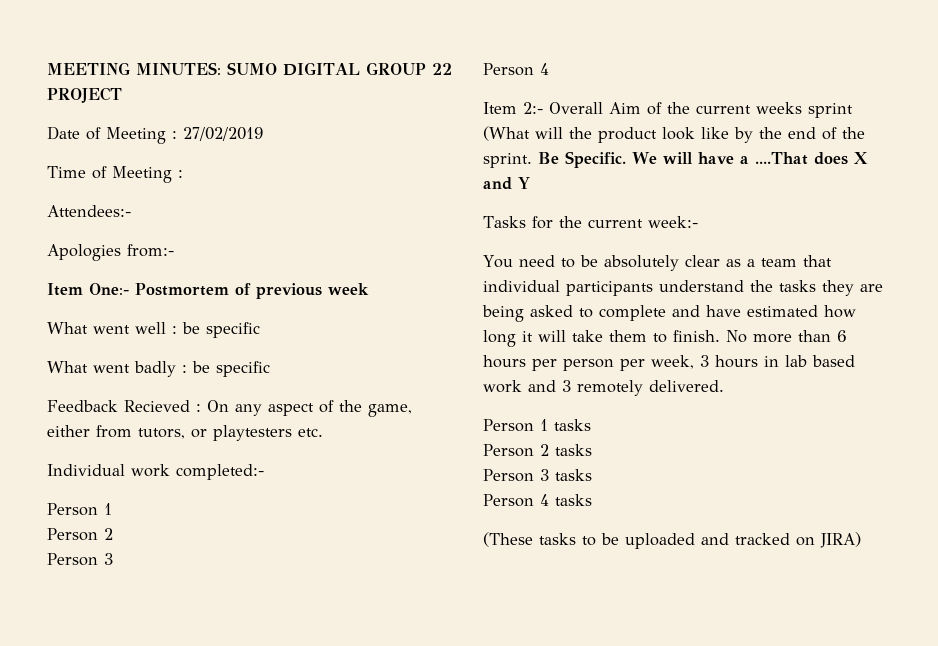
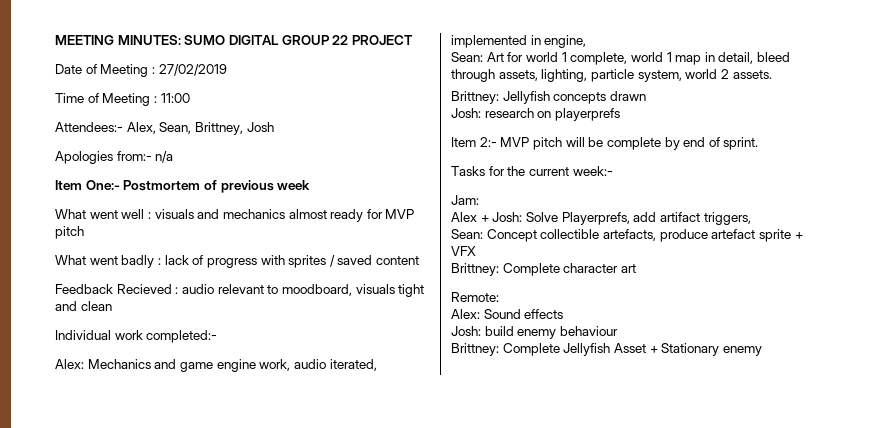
- Time of Meeting :
+ Time of Meeting : 11:00
- Attendees:-
+ Attendees:- Alex, Sean, Brittney, Josh
- Apologies from:-
+ Apologies from:- n/a
- What went well : be specific
- What went badly : be specific
- Feedback Recieved : On any aspect of the game, either from tutors, or playtesters etc.
+ What went well : visuals and mechanics almost ready for MVP pitch
+ What went badly : lack of progress with sprites / saved content
+ Feedback Recieved : audio relevant to moodboard, visuals tight and clean
  Individual work completed:-
- Person 1
- Person 2
- Person 3
- Person 4
- Item 2:- Overall Aim of the current weeks sprint (What will the product look like by the end of the sprint. Be Specific. We will have a ....That does X and Y
+ Alex: Mechanics and game engine work, audio iterated, implemented in engine,
+ Sean: Art for world 1 complete, world 1 map in detail, bleed through assets, lighting, particle system, world 2 assets.
+ Brittney: Jellyfish concepts drawn
+ Josh: research on playerprefs
+ Item 2:- MVP pitch will be complete by end of sprint.
- You need to be absolutely clear as a team that individual participants understand the tasks they are being asked to complete and have estimated how long it will take them to finish. No more than 6 hours per person per week, 3 hours in lab based work and 3 remotely delivered.
- Person 1 tasks
- Person 2 tasks
- Person 3 tasks
- Person 4 tasks
- (These tasks to be uploaded and tracked on JIRA)
+ Jam:
+ Alex + Josh: Solve Playerprefs, add artifact triggers,
+ Sean: Concept collectible artefacts, produce artefact sprite + VFX
+ Brittney: Complete character art
+ Remote:
+ Alex: Sound effects
+ Josh: build enemy behaviour
+ Brittney: Complete Jellyfish Asset + Stationary enemy

